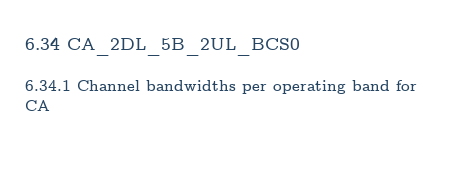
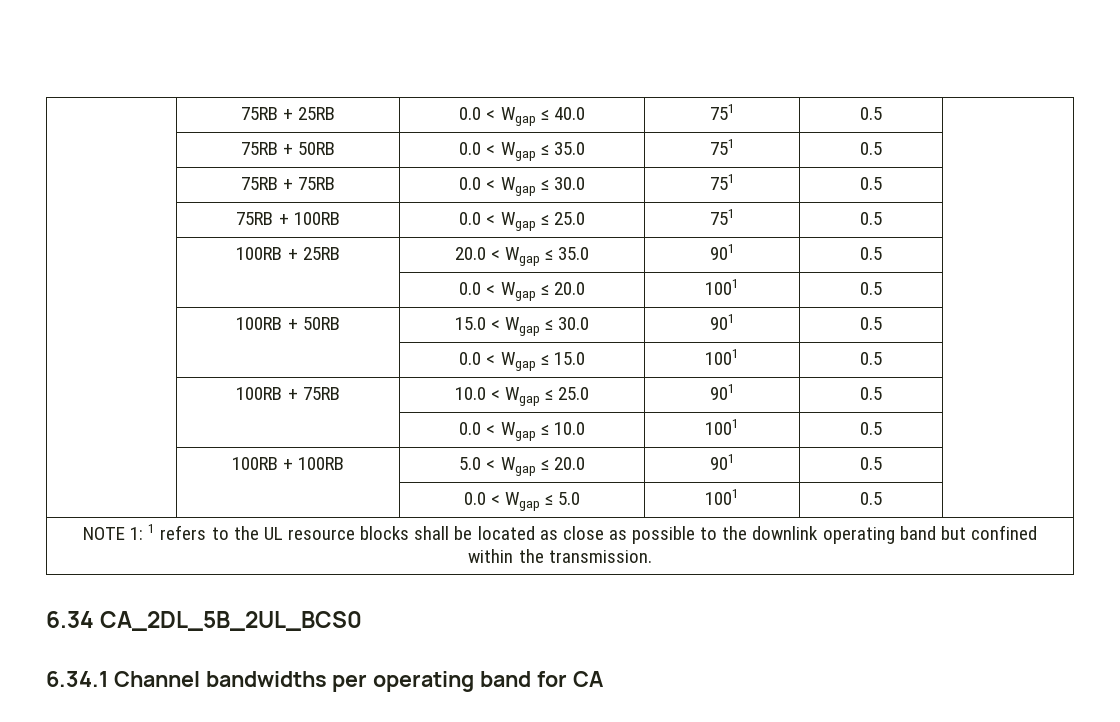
+ | 75RB + 25RB | 0.0 < Wgap ≤ 40.0 | 751 | 0.5 |
+ | 75RB + 50RB | 0.0 < Wgap ≤ 35.0 | 751 | 0.5 |
+ | 75RB + 75RB | 0.0 < Wgap ≤ 30.0 | 751 | 0.5 |
+ | 75RB + 100RB | 0.0 < Wgap ≤ 25.0 | 751 | 0.5 |
+ | 100RB + 25RB | 20.0 < Wgap ≤ 35.0 | 901 | 0.5 |
+ | | 0.0 < Wgap ≤ 20.0 | 1001 | 0.5 |
+ | 100RB + 50RB | 15.0 < Wgap ≤ 30.0 | 901 | 0.5 |
+ | | 0.0 < Wgap ≤ 15.0 | 1001 | 0.5 |
+ | 100RB + 75RB | 10.0 < Wgap ≤ 25.0 | 901 | 0.5 |
+ | | 0.0 < Wgap ≤ 10.0 | 1001 | 0.5 |
+ | 100RB + 100RB | 5.0 < Wgap ≤ 20.0 | 901 | 0.5 |
+ | | 0.0 < Wgap ≤ 5.0 | 1001 | 0.5 |
+ NOTE 1: 1 refers to the UL resource blocks shall be located as close as possible to the downlink operating band but confined within the transmission.

